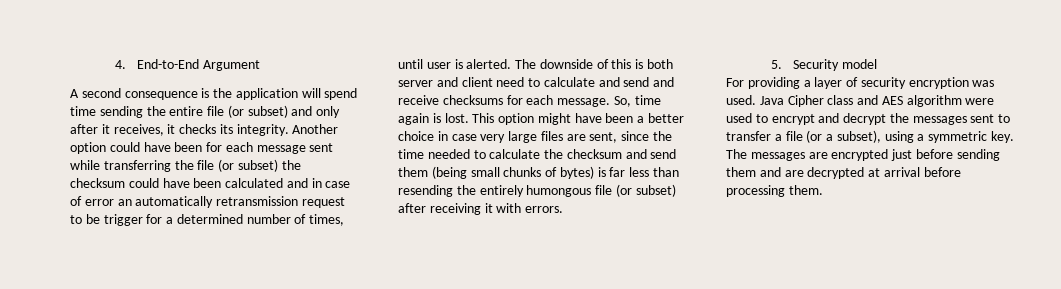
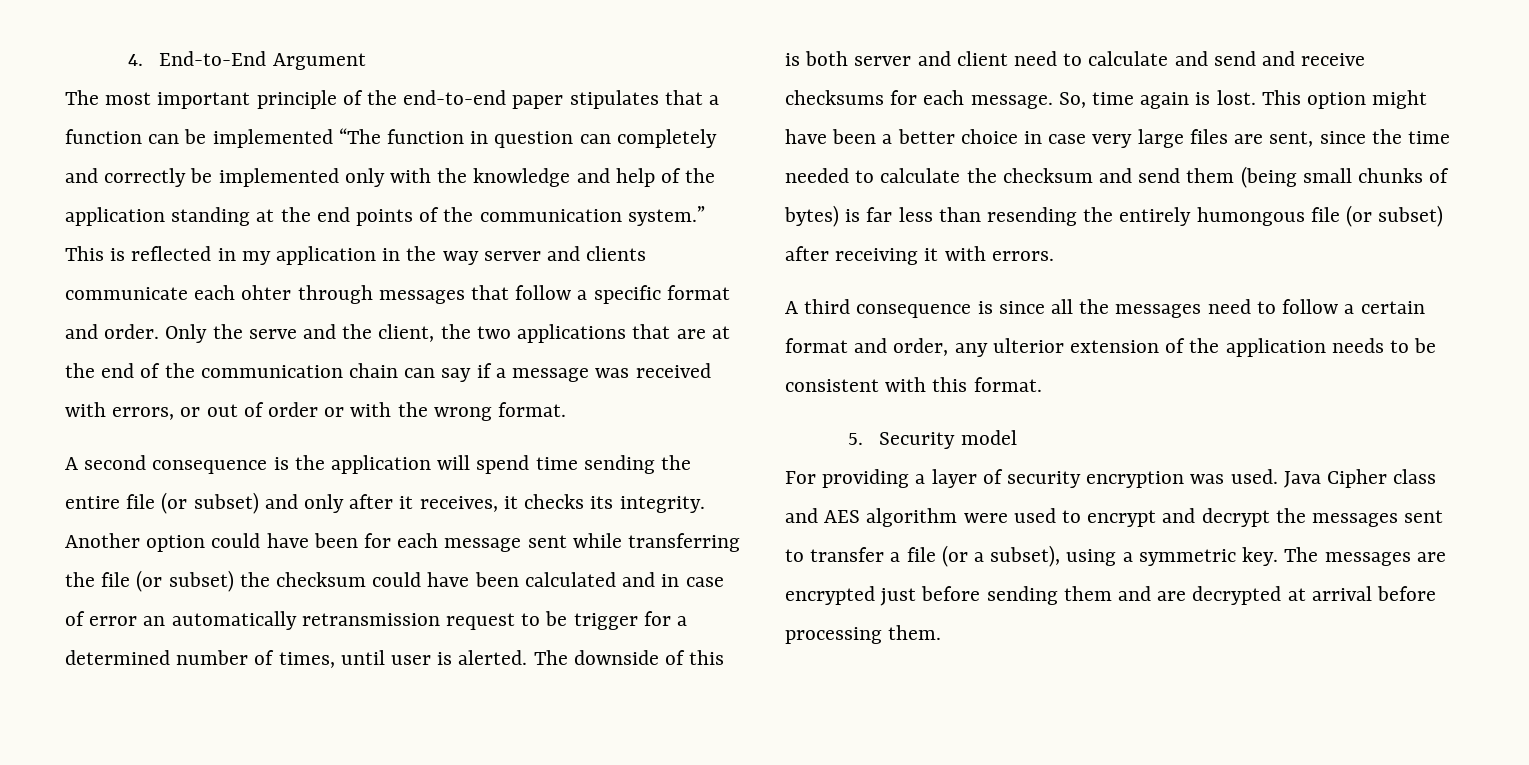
+ The most important principle of the end-to-end paper stipulates that a function can be implemented “The function in question can completely and correctly be implemented only with the knowledge and help of the application standing at the end points of the communication system.” This is reflected in my application in the way server and clients communicate each ohter through messages that follow a specific format and order. Only the serve and the client, the two applications that are at the end of the communication chain can say if a message was received with errors, or out of order or with the wrong format.
+ A third consequence is since all the messages need to follow a certain format and order, any ulterior extension of the application needs to be consistent with this format.

